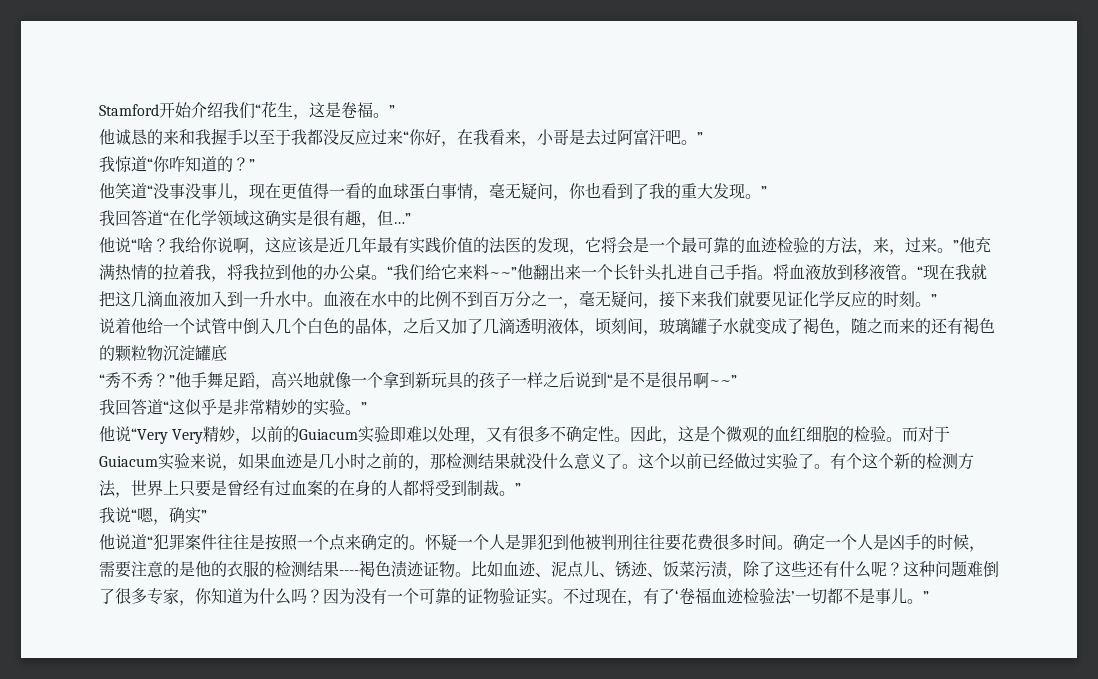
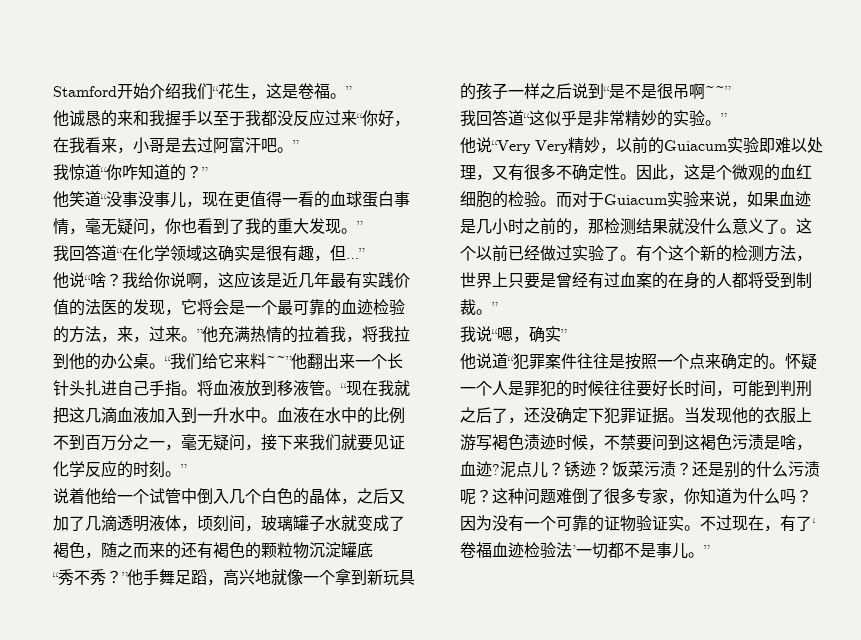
- 怀疑一个人是罪犯到他被判刑往往要花费很多时间。确定一个人是凶手的时候，需要注意的是他的衣服的检测结果----褐色渍迹证物。比如血迹、泥点儿、锈迹、饭菜污渍，除了这些还有什么呢？
+ 怀疑一个人是罪犯的时候往往要好长时间，可能到判刑之后了，还没确定下犯罪证据。当发现他的衣服上游写褐色渍迹时候，不禁要问到这褐色污渍是啥，血迹?泥点儿？锈迹？饭菜污渍？还是别的什么污渍呢？

